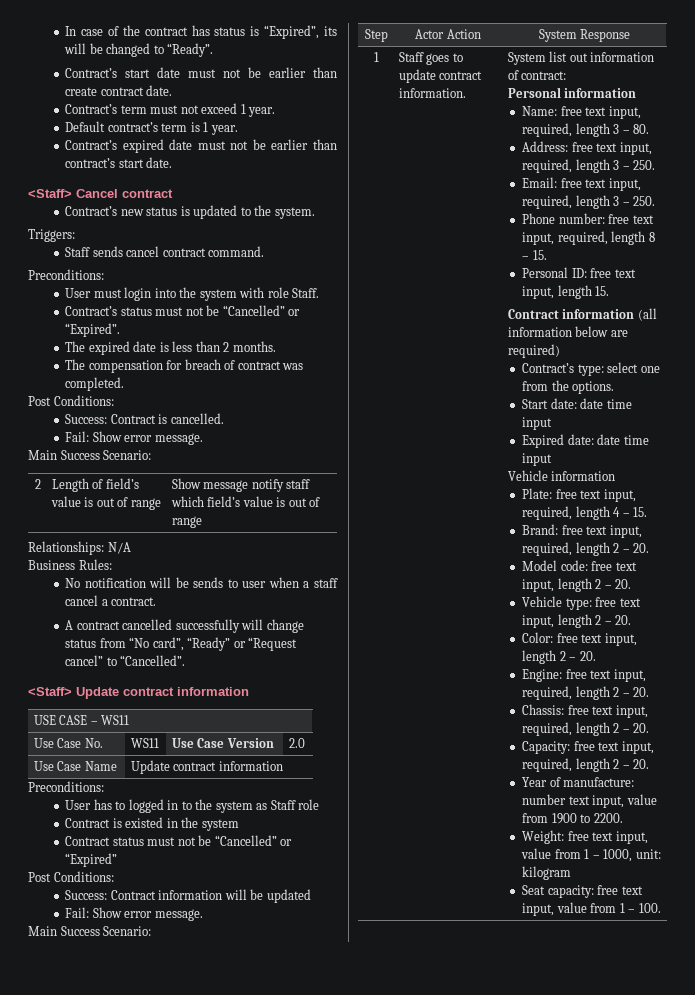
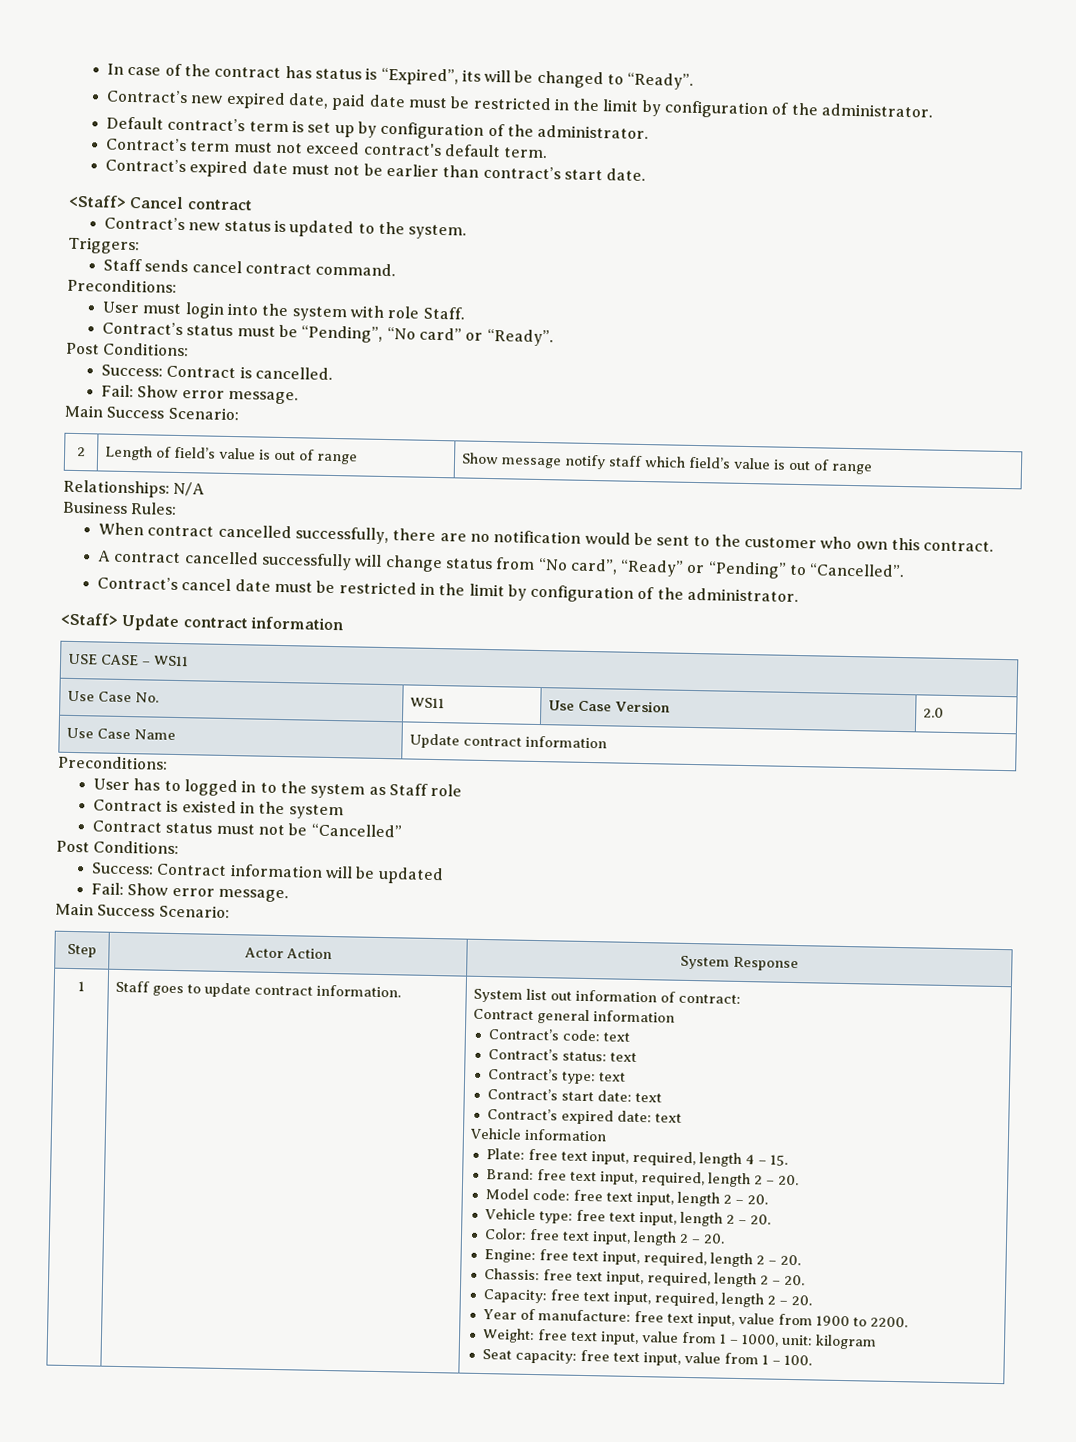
- Contract’s start date must not be earlier than create contract date.
+ Contract’s new expired date, paid date must be restricted in the limit by configuration of the administrator.
+ Default contract’s term is set up by configuration of the administrator.
- Contract’s term must not exceed 1 year.
- Default contract’s term is 1 year.
+ Contract’s term must not exceed contract's default term.
- Contract’s status must not be “Cancelled” or “Expired”.
- The expired date is less than 2 months.
- The compensation for breach of contract was completed.
+ Contract’s status must be “Pending”, “No card” or “Ready”.
- No notification will be sends to user when a staff cancel a contract.
+ When contract cancelled successfully, there are no notification would be sent to the customer who own this contract.
- A contract cancelled successfully will change status from “No card”, “Ready” or “Request cancel” to “Cancelled”.
+ A contract cancelled successfully will change status from “No card”, “Ready” or “Pending” to “Cancelled”.
+ Contract’s cancel date must be restricted in the limit by configuration of the administrator.
- Contract status must not be “Cancelled” or “Expired”
+ Contract status must not be “Cancelled”
- Personal information
- Name: free text input, required, length 3 – 80.
- Address: free text input, required, length 3 – 250.
- Email: free text input, required, length 3 – 250.
- Phone number: free text input, required, length 8 – 15.
- Personal ID: free text input, length 15.
- Contract information (all information below are required)
- Contract’s type: select one from the options.
- Start date: date time input
- Expired date: date time input
+ Contract general information
+ Contract’s code: text
+ Contract’s status: text
+ Contract’s type: text
+ Contract’s start date: text
+ Contract’s expired date: text
- Year of manufacture: number text input, value from 1900 to 2200.
+ Year of manufacture: free text input, value from 1900 to 2200.

